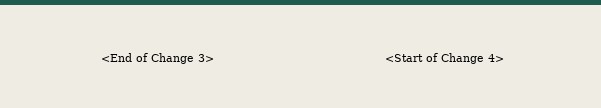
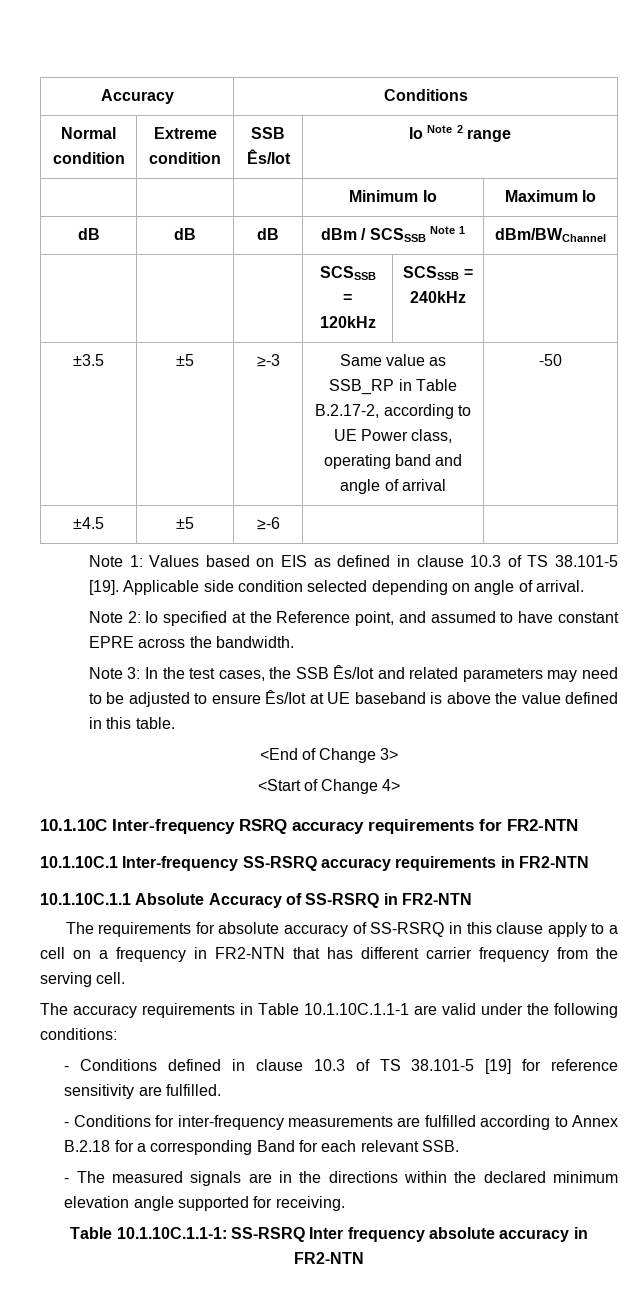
+ Accuracy | Conditions
+ Normal condition | Extreme condition | SSB Ês/Iot | Io Note 2 range
+ | | | Minimum Io | Maximum Io
+ dB | dB | dB | dBm / SCSSSB Note 1 | dBm/BWChannel
+ | | | SCSSSB = 120kHz | SCSSSB = 240kHz |
+ ±3.5 | ±5 | ≥-3 | Same value as SSB_RP in Table B.2.17-2, according to UE Power class, operating band and angle of arrival | -50
+ ±4.5 | ±5 | ≥-6 | |
+ Note 1: Values based on EIS as defined in clause 10.3 of TS 38.101-5 [19]. Applicable side condition selected depending on angle of arrival.
+ Note 2: Io specified at the Reference point, and assumed to have constant EPRE across the bandwidth.
+ Note 3: In the test cases, the SSB Ês/Iot and related parameters may need to be adjusted to ensure Ês/Iot at UE baseband is above the value defined in this table.
+ 10.1.10C Inter-frequency RSRQ accuracy requirements for FR2-NTN
+ 10.1.10C.1 Inter-frequency SS-RSRQ accuracy requirements in FR2-NTN
+ 10.1.10C.1.1 Absolute Accuracy of SS-RSRQ in FR2-NTN
+ The requirements for absolute accuracy of SS-RSRQ in this clause apply to a cell on a frequency in FR2-NTN that has different carrier frequency from the serving cell.
+ The accuracy requirements in Table 10.1.10C.1.1-1 are valid under the following conditions:
+ - Conditions defined in clause 10.3 of TS 38.101-5 [19] for reference sensitivity are fulfilled.
+ - Conditions for inter-frequency measurements are fulfilled according to Annex B.2.18 for a corresponding Band for each relevant SSB.
+ - The measured signals are in the directions within the declared minimum elevation angle supported for receiving.
+ Table 10.1.10C.1.1-1: SS-RSRQ Inter frequency absolute accuracy in FR2-NTN

